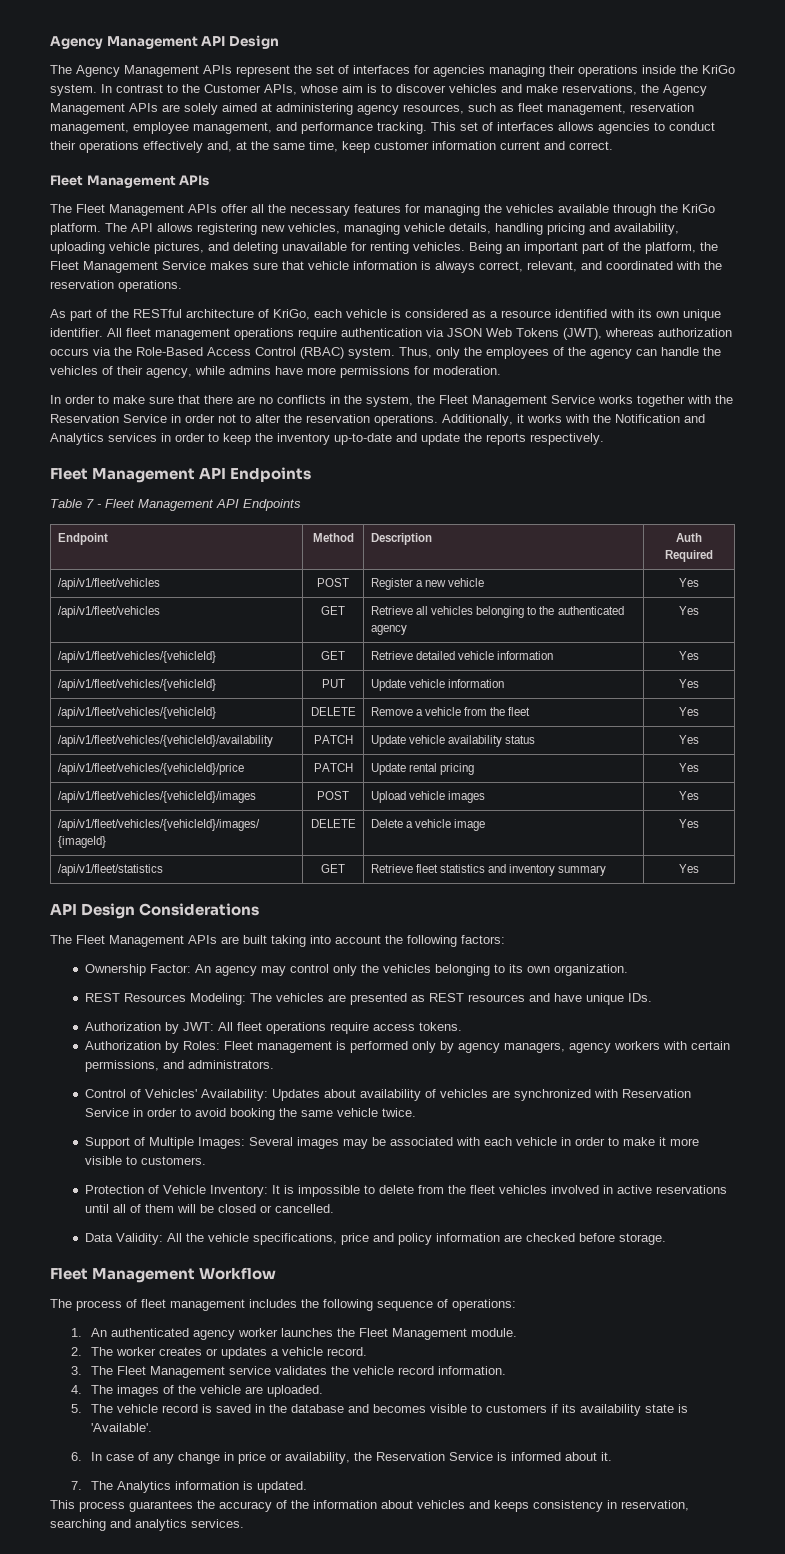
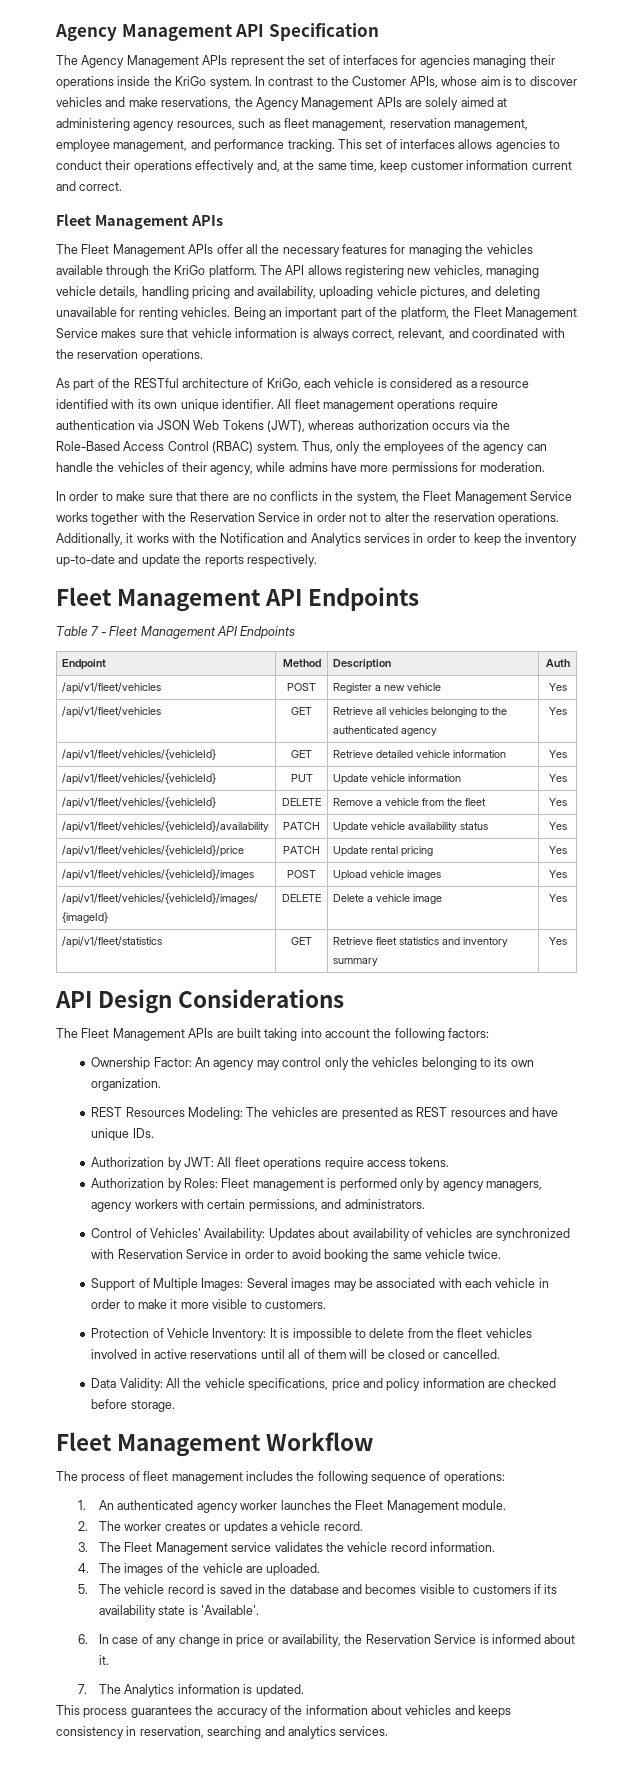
- Agency Management API Design
+ Agency Management API Specification
- Endpoint | Method | Description | Auth Required
+ Endpoint | Method | Description | Auth

